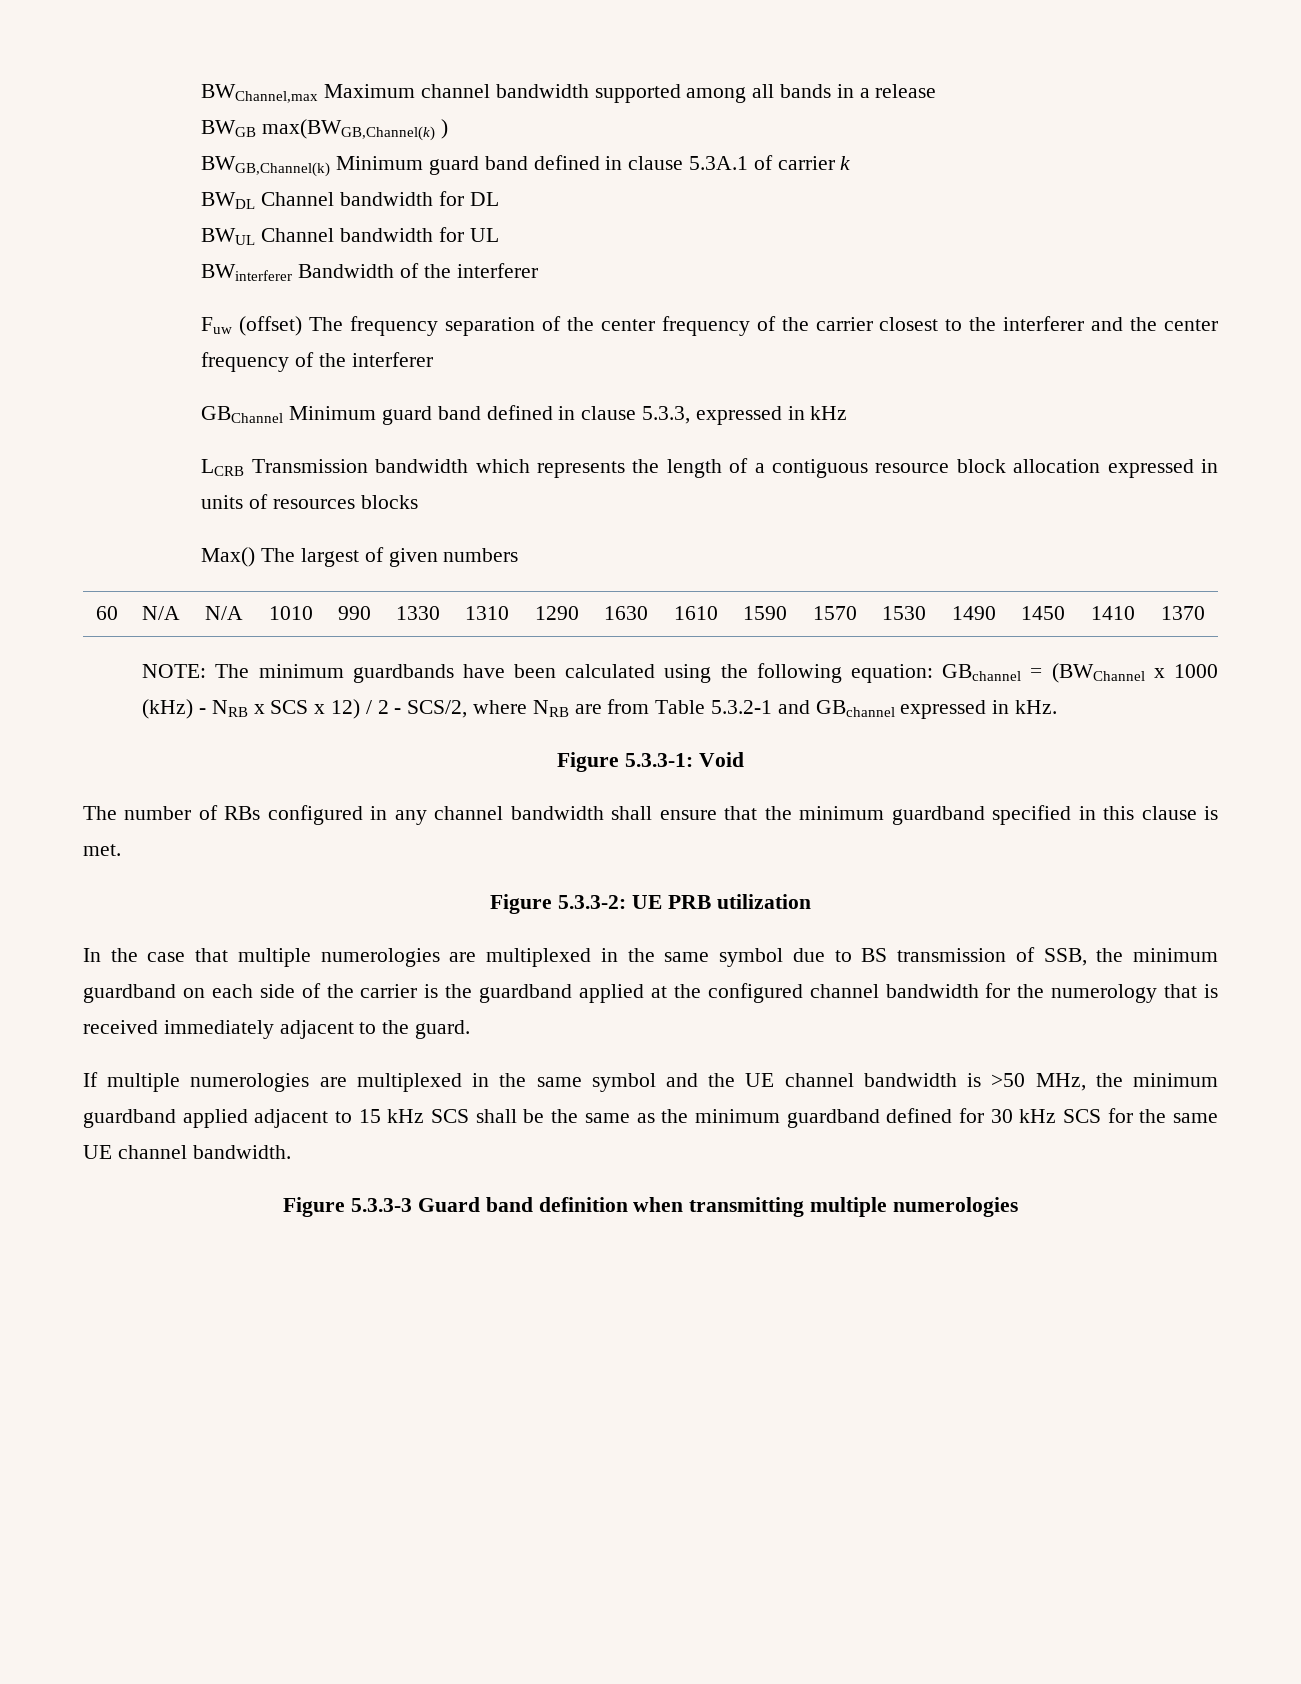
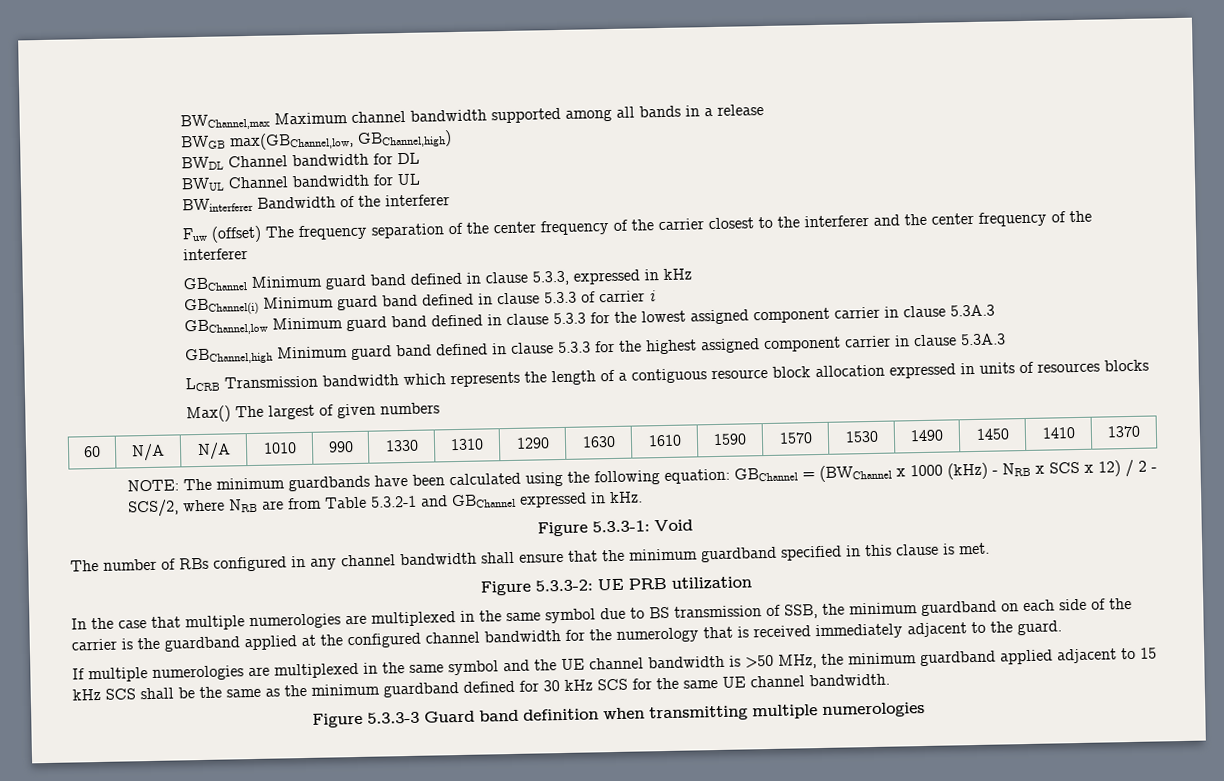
- BWGB max(BWGB,Channel(k) )
- BWGB,Channel(k) Minimum guard band defined in clause 5.3A.1 of carrier k
+ BWGB max(GBChannel,low, GBChannel,high)
+ GBChannel(i) Minimum guard band defined in clause 5.3.3 of carrier i
+ GBChannel,low Minimum guard band defined in clause 5.3.3 for the lowest assigned component carrier in clause 5.3A.3
+ GBChannel,high Minimum guard band defined in clause 5.3.3 for the highest assigned component carrier in clause 5.3A.3
- NOTE: The minimum guardbands have been calculated using the following equation: GBchannel = (BWChannel x 1000 (kHz) - NRB x SCS x 12) / 2 - SCS/2, where NRB are from Table 5.3.2-1 and GBchannel expressed in kHz.
+ NOTE: The minimum guardbands have been calculated using the following equation: GBChannel = (BWChannel x 1000 (kHz) - NRB x SCS x 12) / 2 - SCS/2, where NRB are from Table 5.3.2-1 and GBChannel expressed in kHz.

